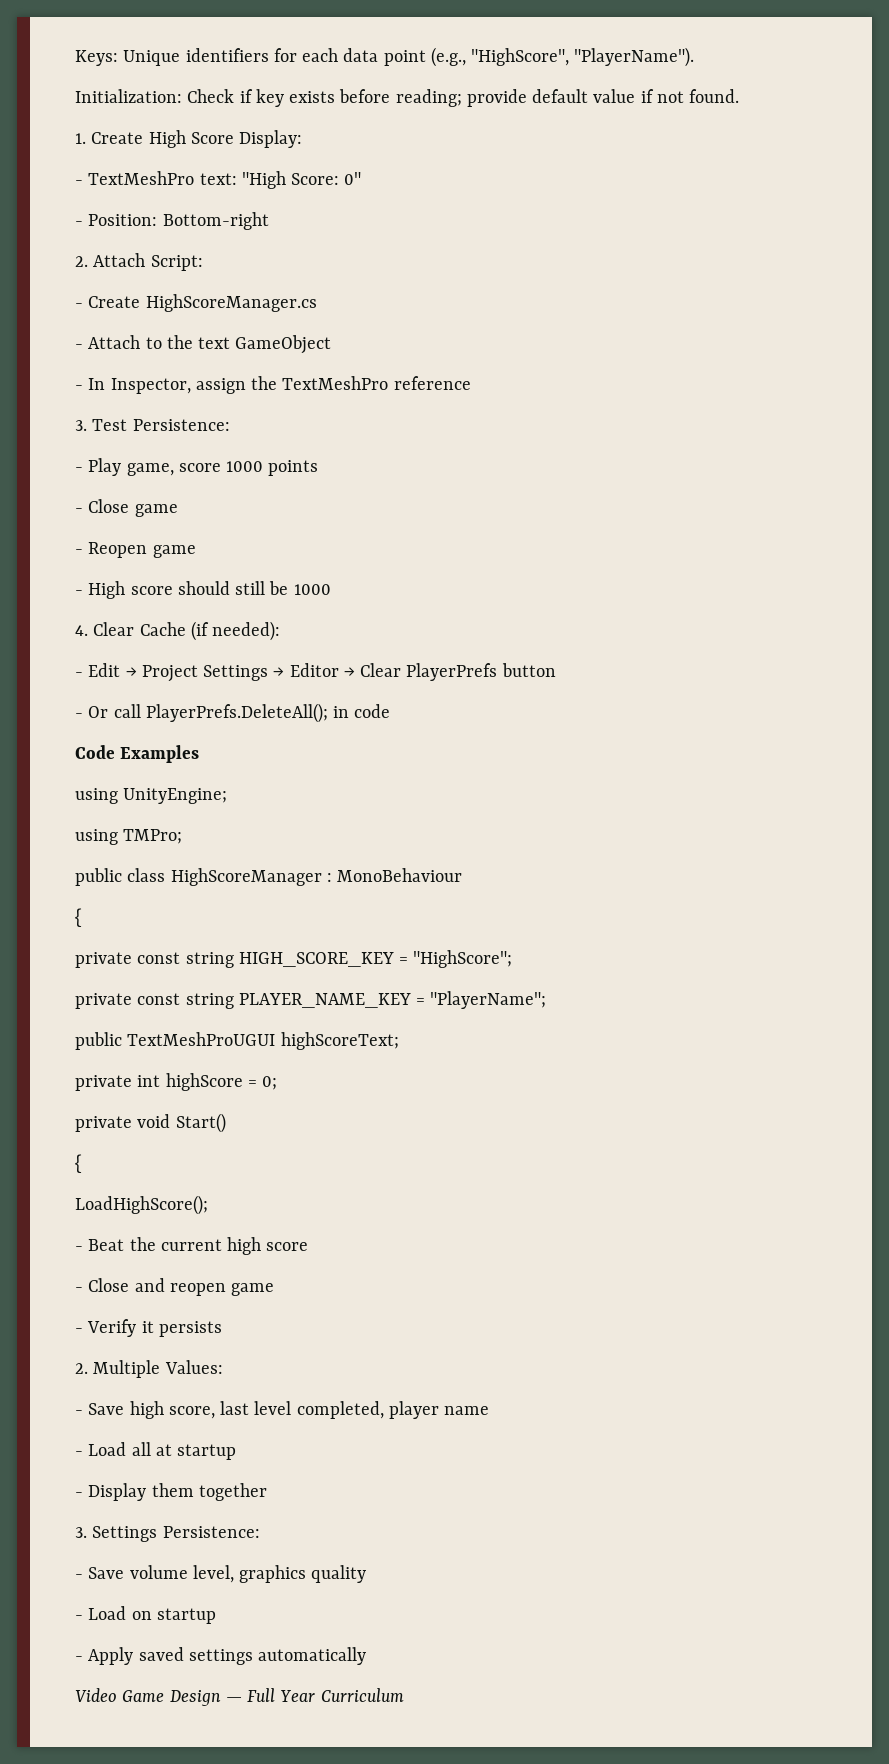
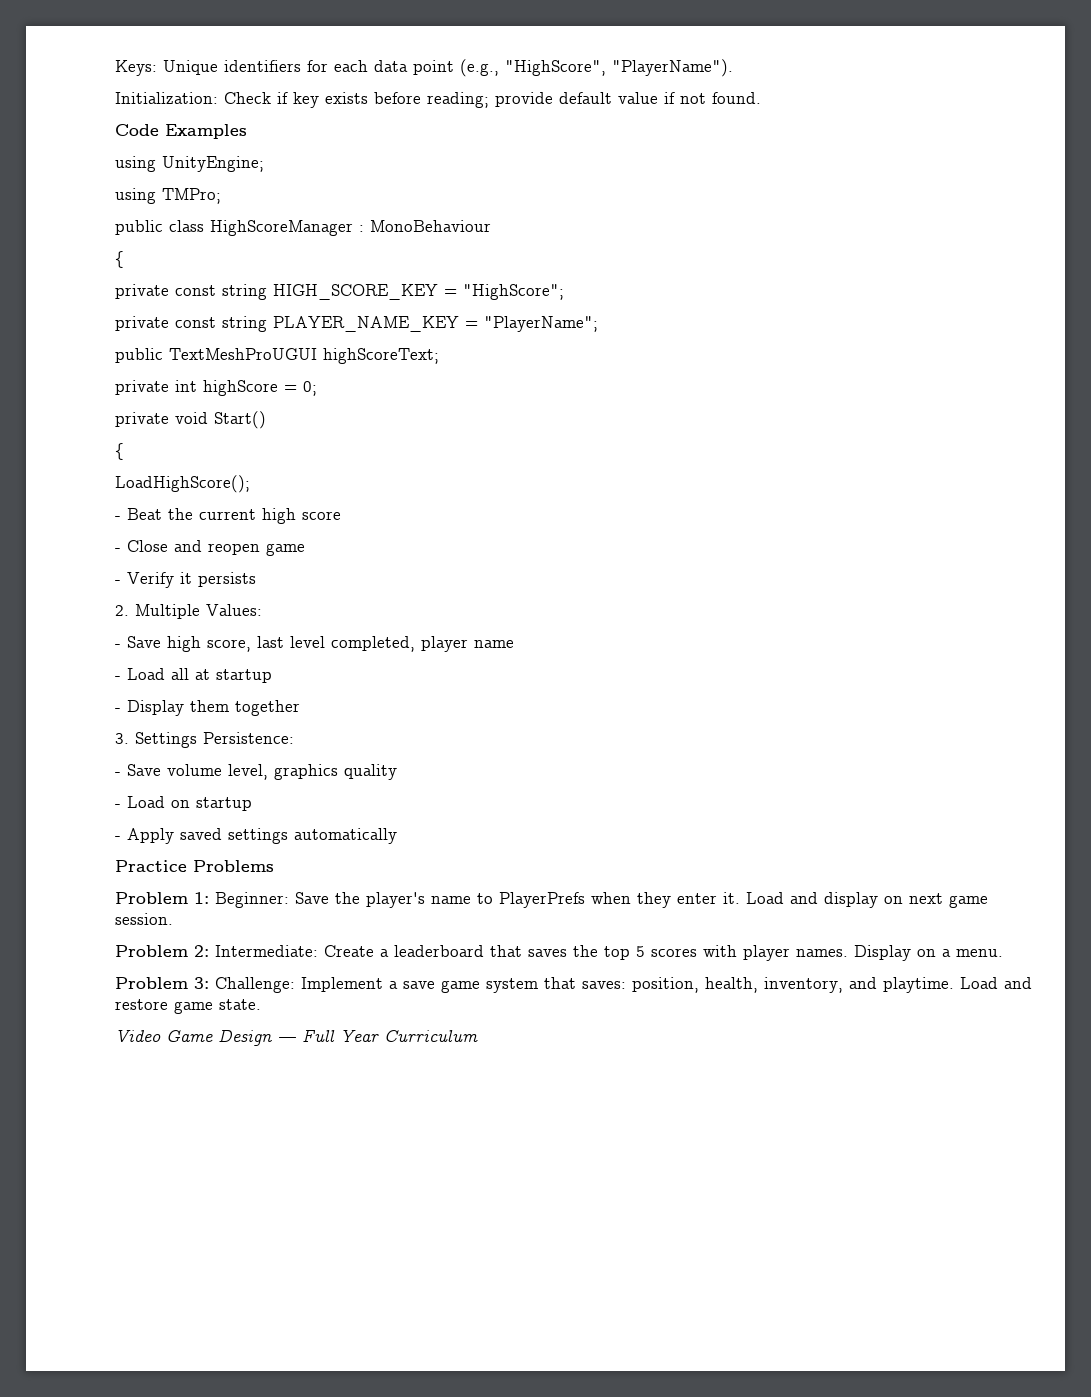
- 1. Create High Score Display:
- - TextMeshPro text: "High Score: 0"
- - Position: Bottom-right
- 2. Attach Script:
- - Create HighScoreManager.cs
- - Attach to the text GameObject
- - In Inspector, assign the TextMeshPro reference
- 3. Test Persistence:
- - Play game, score 1000 points
- - Close game
- - Reopen game
- - High score should still be 1000
- 4. Clear Cache (if needed):
- - Edit → Project Settings → Editor → Clear PlayerPrefs button
- - Or call PlayerPrefs.DeleteAll(); in code
+ Practice Problems
+ Problem 1: Beginner: Save the player's name to PlayerPrefs when they enter it. Load and display on next game session.
+ Problem 2: Intermediate: Create a leaderboard that saves the top 5 scores with player names. Display on a menu.
+ Problem 3: Challenge: Implement a save game system that saves: position, health, inventory, and playtime. Load and restore game state.

